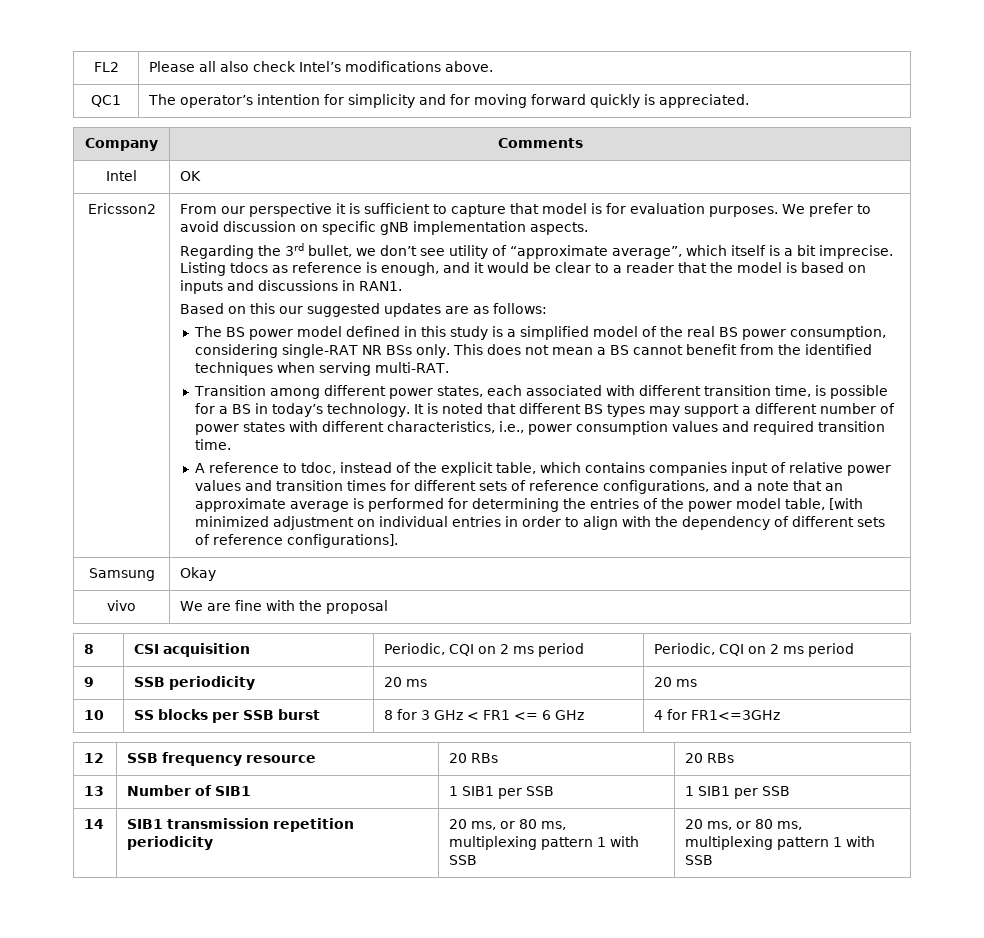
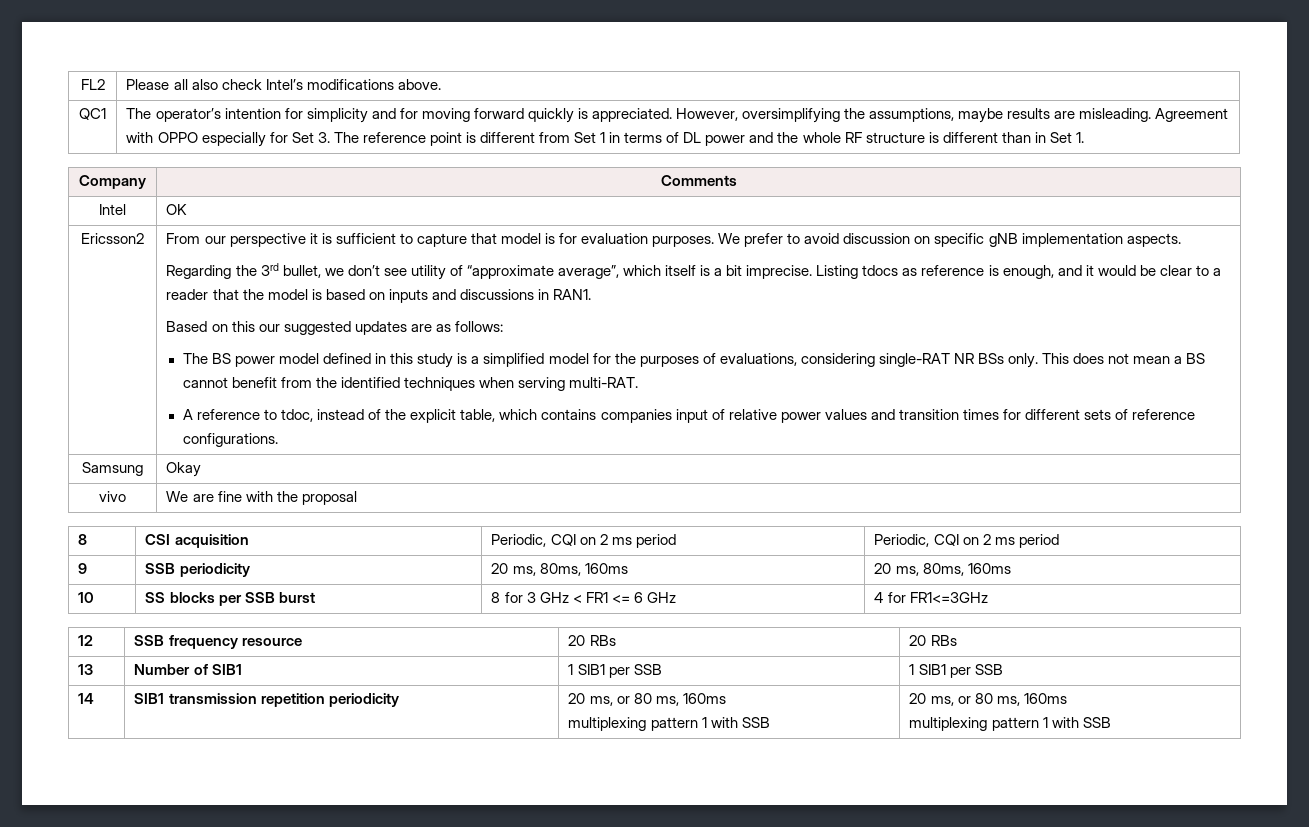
+ However, oversimplifying the assumptions, maybe results are misleading. Agreement with OPPO especially for Set 3. The reference point is different from Set 1 in terms of DL power and the whole RF structure is different than in Set 1.
- The BS power model defined in this study is a simplified model of the real BS power consumption, considering single-RAT NR BSs only.
+ The BS power model defined in this study is a simplified model for the purposes of evaluations, considering single-RAT NR BSs only.
- Transition among different power states, each associated with different transition time, is possible for a BS in today’s technology. It is noted that different BS types may support a different number of power states with different characteristics, i.e., power consumption values and required transition time.
- A reference to tdoc, instead of the explicit table, which contains companies input of relative power values and transition times for different sets of reference configurations, and a note that an approximate average is performed for determining the entries of the power model table, [with minimized adjustment on individual entries in order to align with the dependency of different sets of reference configurations].
+ A reference to tdoc, instead of the explicit table, which contains companies input of relative power values and transition times for different sets of reference configurations.
- 9 | SSB periodicity | 20 ms | 20 ms
+ 9 | SSB periodicity | 20 ms, 80ms, 160ms | 20 ms, 80ms, 160ms
- 14 | SIB1 transmission repetition periodicity | 20 ms, or 80 ms,
- multiplexing pattern 1 with SSB | 20 ms, or 80 ms,
+ 14 | SIB1 transmission repetition periodicity | 20 ms, or 80 ms, 160ms
+ multiplexing pattern 1 with SSB | 20 ms, or 80 ms, 160ms

